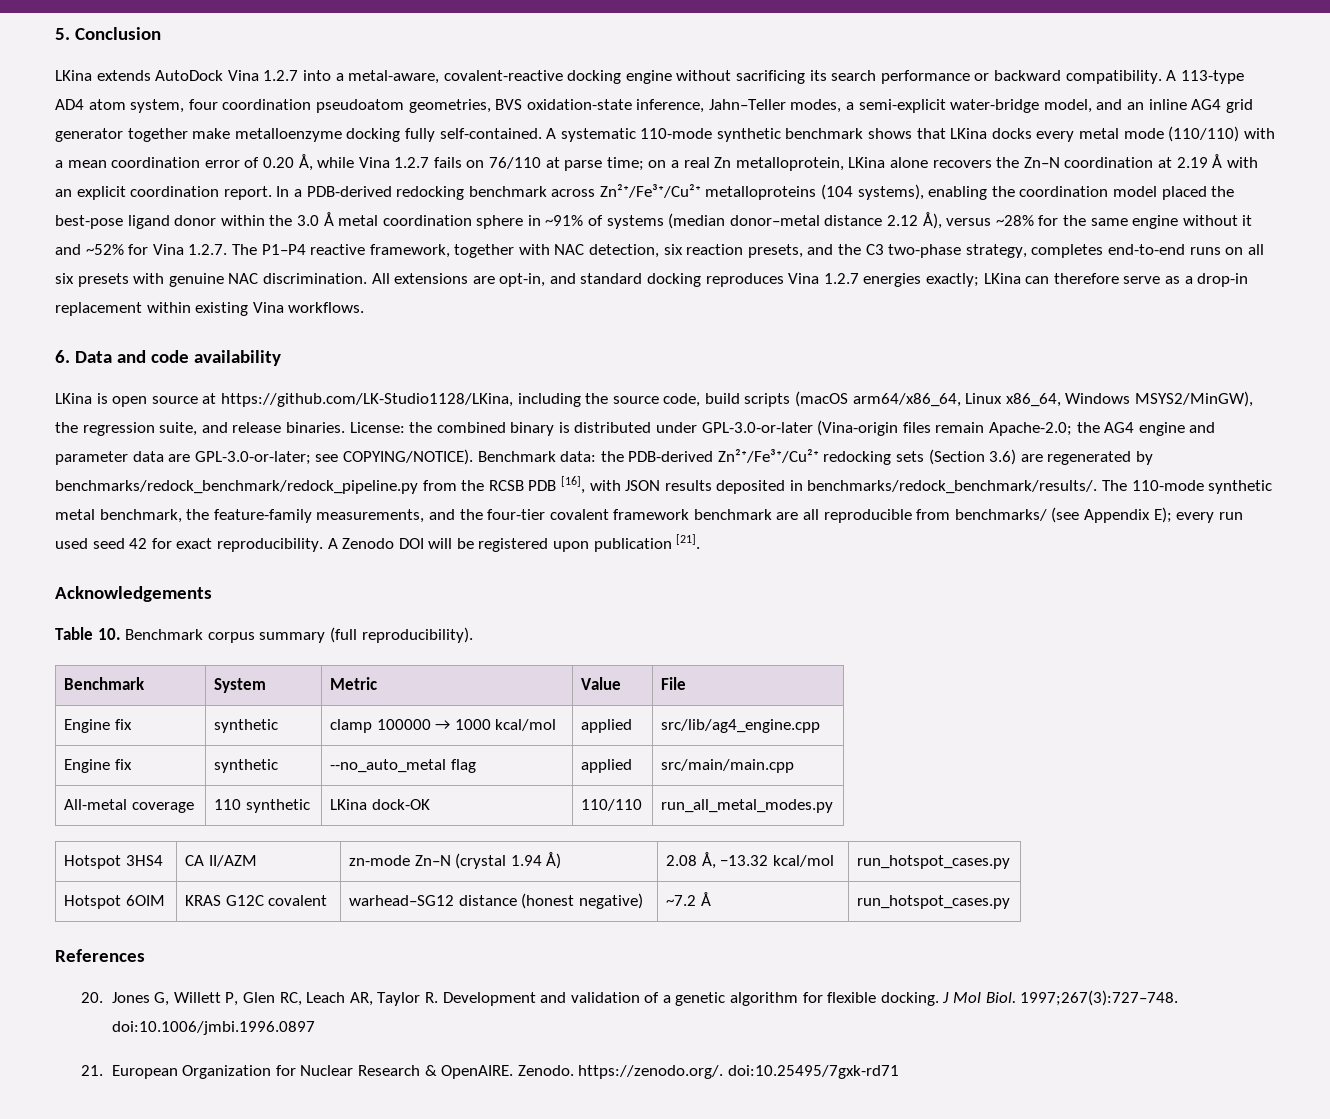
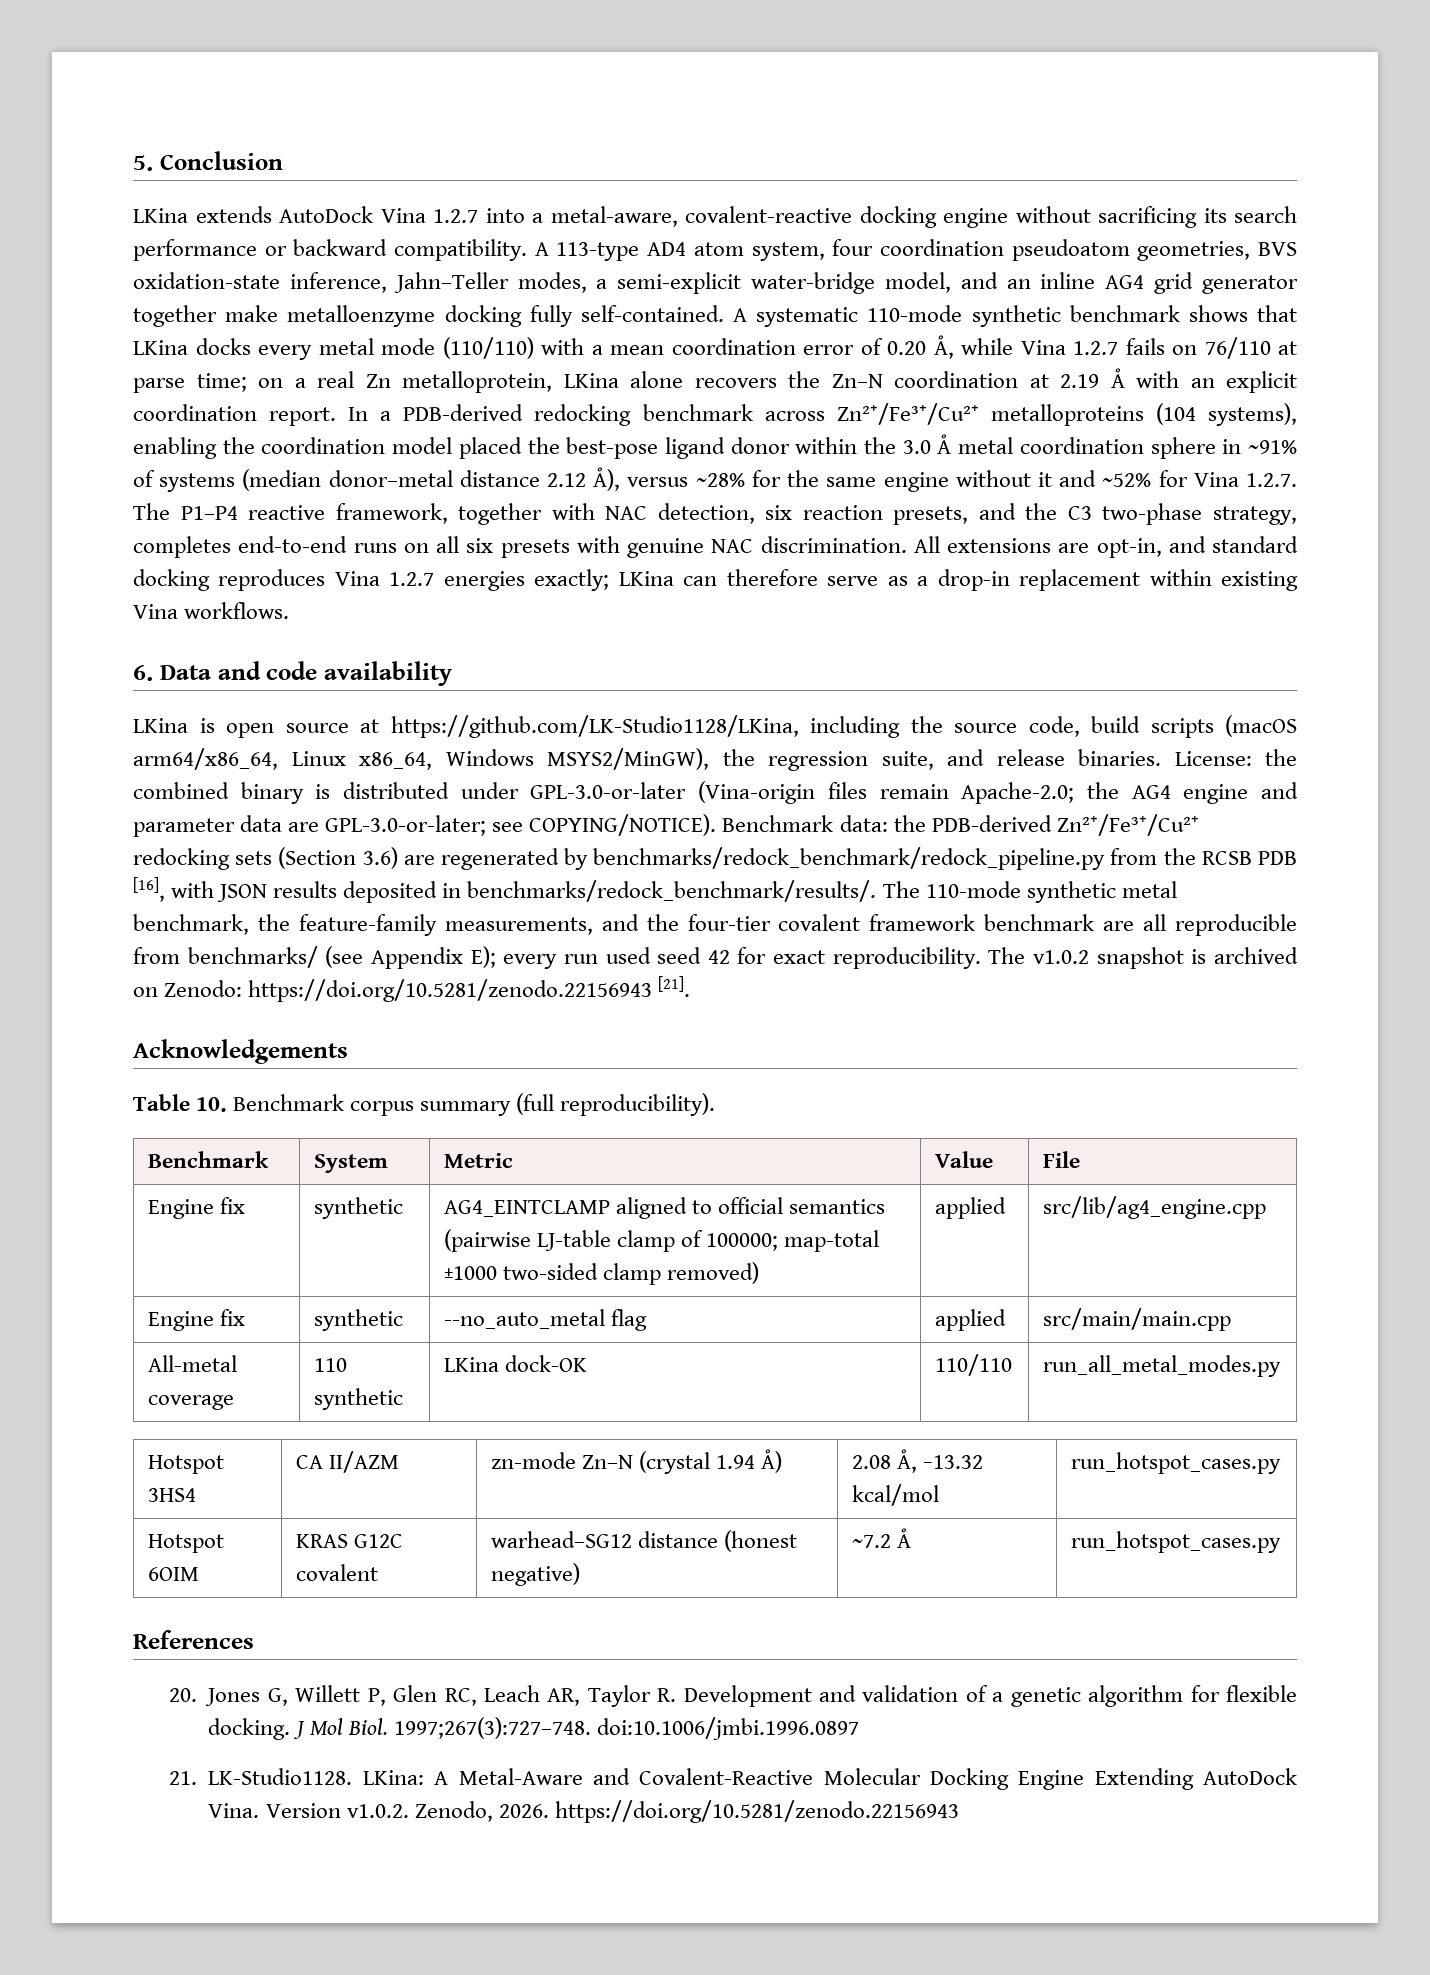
- A Zenodo DOI will be registered upon publication [21].
+ The v1.0.2 snapshot is archived on Zenodo: https://doi.org/10.5281/zenodo.22156943 [21].
- Engine fix | synthetic | clamp 100000 → 1000 kcal/mol | applied | src/lib/ag4_engine.cpp
+ Engine fix | synthetic | AG4_EINTCLAMP aligned to official semantics (pairwise LJ-table clamp of 100000; map-total ±1000 two-sided clamp removed) | applied | src/lib/ag4_engine.cpp
- 21. European Organization for Nuclear Research & OpenAIRE. Zenodo. https://zenodo.org/. doi:10.25495/7gxk-rd71
+ 21. LK-Studio1128. LKina: A Metal-Aware and Covalent-Reactive Molecular Docking Engine Extending AutoDock Vina. Version v1.0.2. Zenodo, 2026. https://doi.org/10.5281/zenodo.22156943

